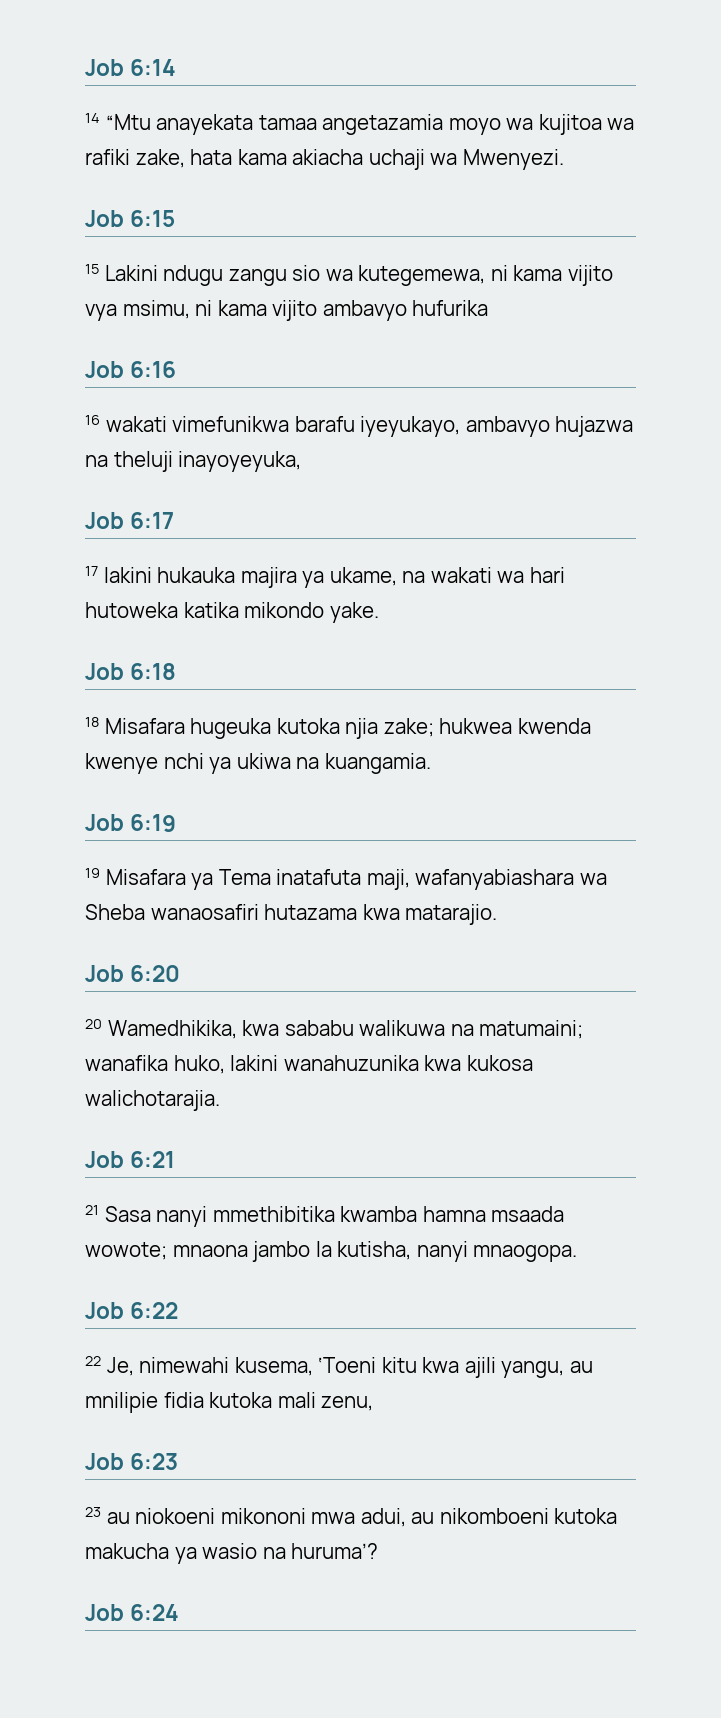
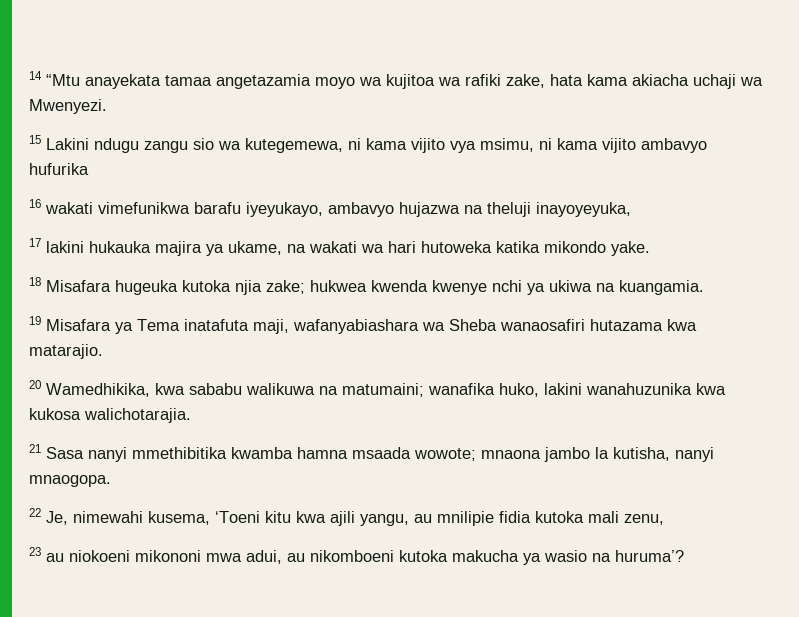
- Job 6:14
- Job 6:15
- Job 6:16
- Job 6:17
- Job 6:18
- Job 6:19
- Job 6:20
- Job 6:21
- Job 6:22
- Job 6:23
- Job 6:24

